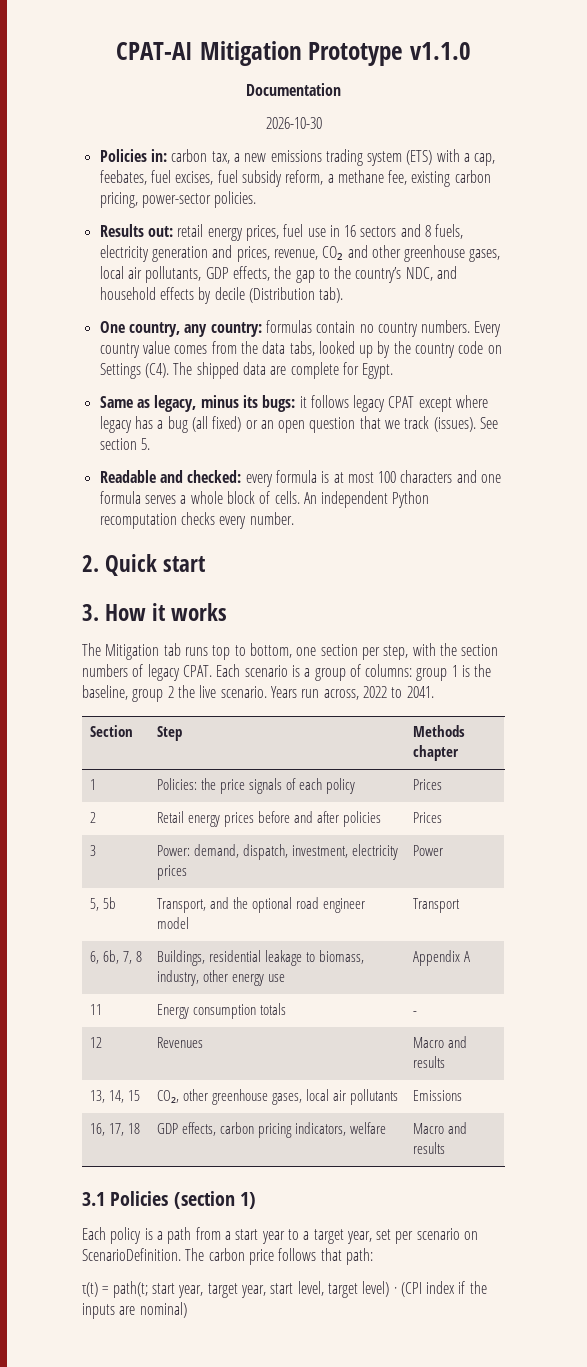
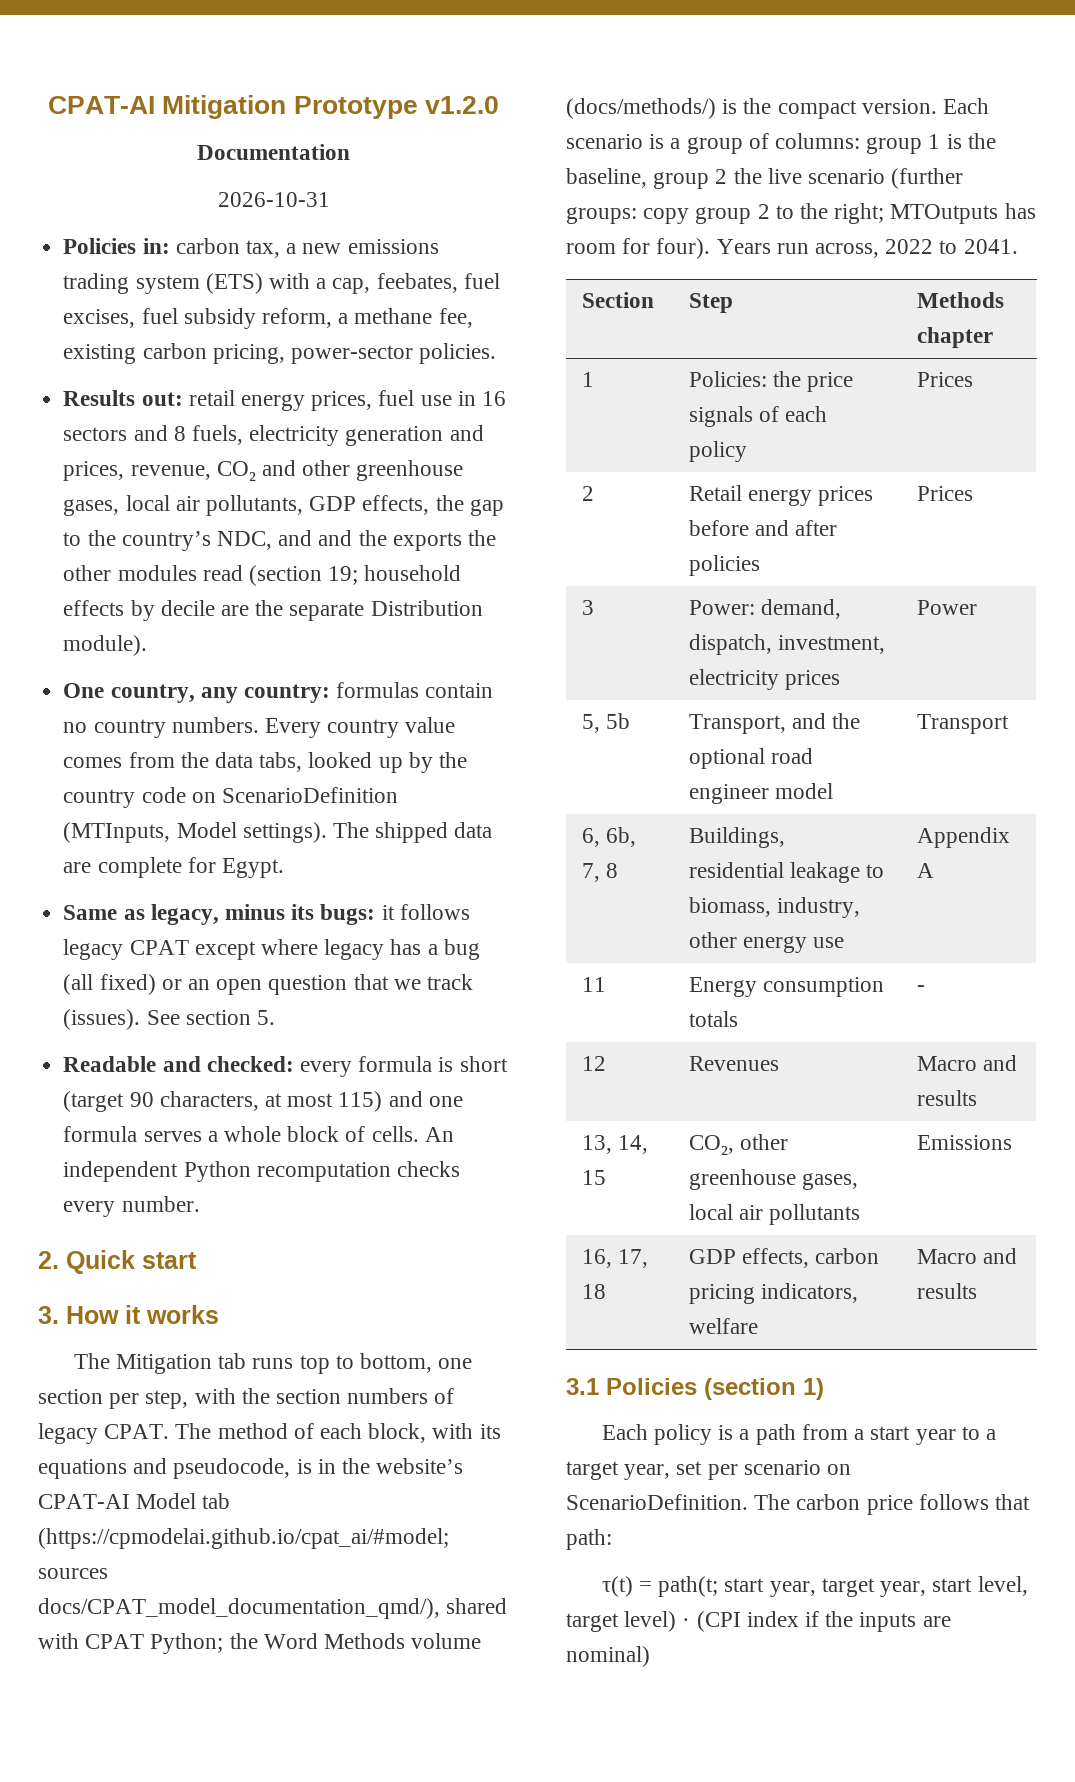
- CPAT-AI Mitigation Prototype v1.1.0
+ CPAT-AI Mitigation Prototype v1.2.0
- 2026-10-30
+ 2026-10-31
- Results out: retail energy prices, fuel use in 16 sectors and 8 fuels, electricity generation and prices, revenue, CO₂ and other greenhouse gases, local air pollutants, GDP effects, the gap to the country’s NDC, and household effects by decile (Distribution tab).
+ Results out: retail energy prices, fuel use in 16 sectors and 8 fuels, electricity generation and prices, revenue, CO₂ and other greenhouse gases, local air pollutants, GDP effects, the gap to the country’s NDC, and and the exports the other modules read (section 19; household effects by decile are the separate Distribution module).
- Every country value comes from the data tabs, looked up by the country code on Settings (C4). The shipped data are complete for Egypt.
+ Every country value comes from the data tabs, looked up by the country code on ScenarioDefinition (MTInputs, Model settings). The shipped data are complete for Egypt.
- Readable and checked: every formula is at most 100 characters and one formula serves a whole block of cells.
+ Readable and checked: every formula is short (target 90 characters, at most 115) and one formula serves a whole block of cells.
+ The method of each block, with its equations and pseudocode, is in the website’s CPAT-AI Model tab (https://cpmodelai.github.io/cpat_ai/#model; sources docs/CPAT_model_documentation_qmd/), shared with CPAT Python; the Word Methods volume (docs/methods/) is the compact version.
- Each scenario is a group of columns: group 1 is the baseline, group 2 the live scenario.
+ Each scenario is a group of columns: group 1 is the baseline, group 2 the live scenario (further groups: copy group 2 to the right; MTOutputs has room for four).

